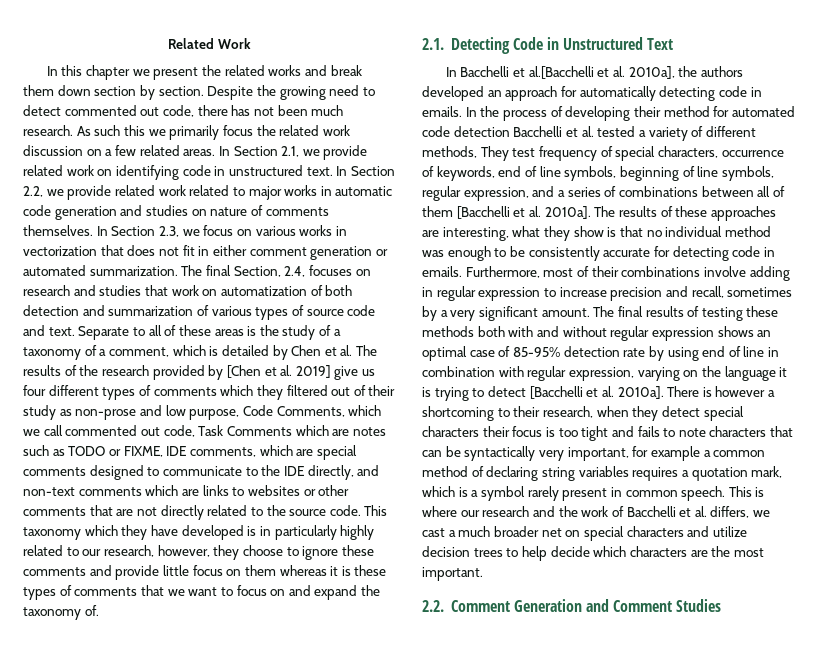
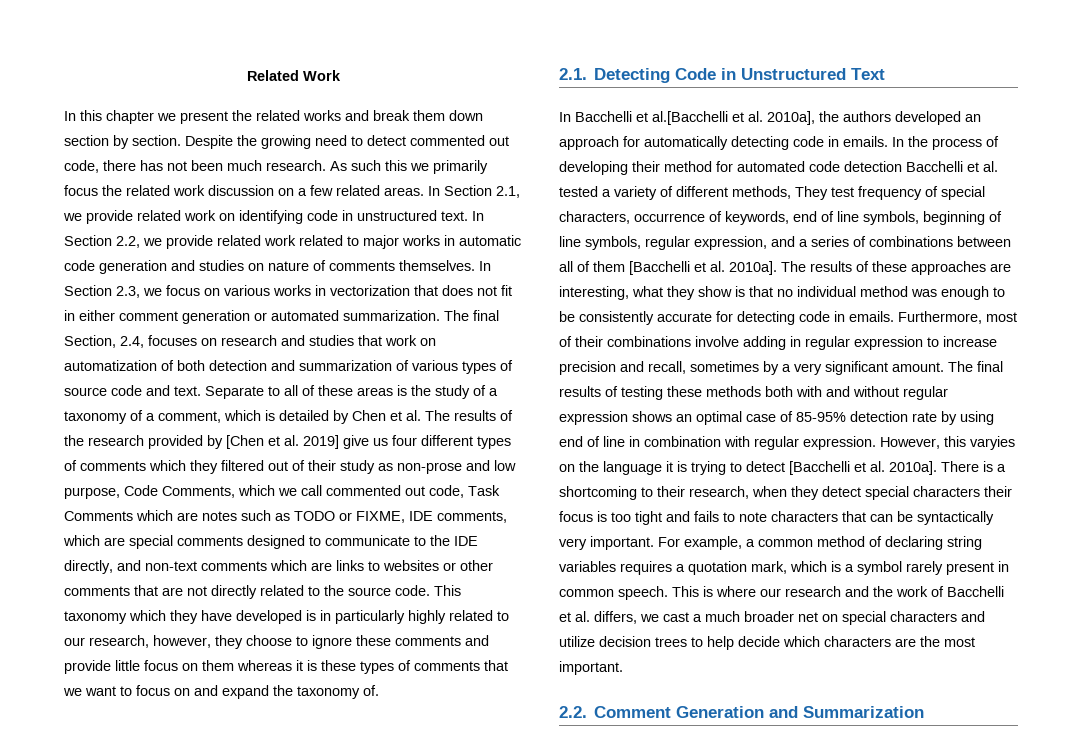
- The final results of testing these methods both with and without regular expression shows an optimal case of 85-95% detection rate by using end of line in combination with regular expression, varying on the language it is trying to detect [Bacchelli et al. 2010a].
+ The final results of testing these methods both with and without regular expression shows an optimal case of 85-95% detection rate by using end of line in combination with regular expression. However, this varyies on the language it is trying to detect [Bacchelli et al. 2010a].
- There is however a shortcoming to their research, when they detect special characters their focus is too tight and fails to note characters that can be syntactically very important, for example a common method of declaring string variables requires a quotation mark, which is a symbol rarely present in common speech.
+ There is a shortcoming to their research, when they detect special characters their focus is too tight and fails to note characters that can be syntactically very important. For example, a common method of declaring string variables requires a quotation mark, which is a symbol rarely present in common speech.
- 2.2. Comment Generation and Comment Studies
+ 2.2. Comment Generation and Summarization

